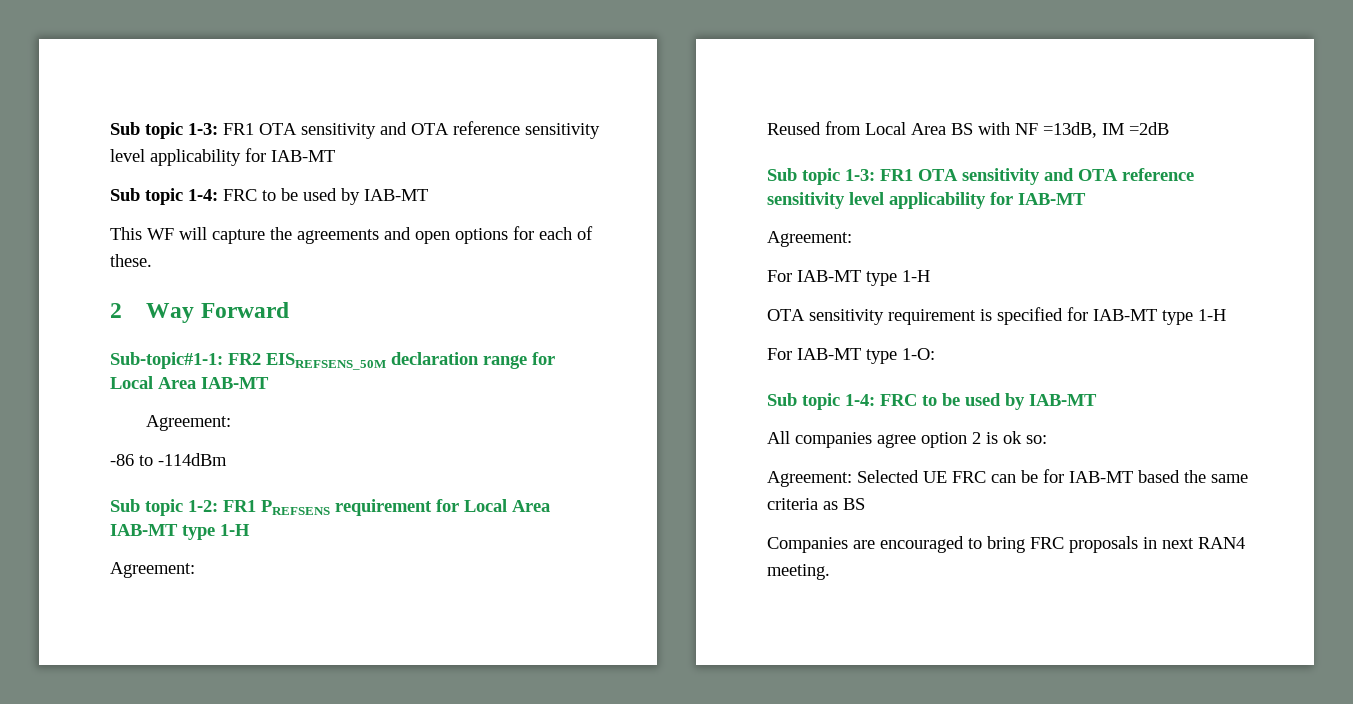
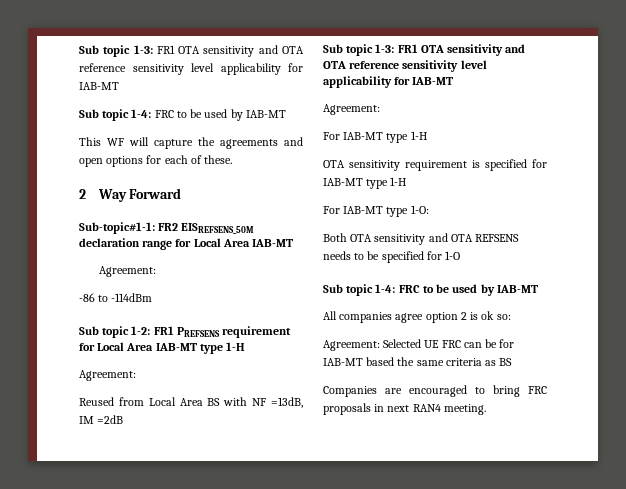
+ Both OTA sensitivity and OTA REFSENS needs to be specified for 1-O

